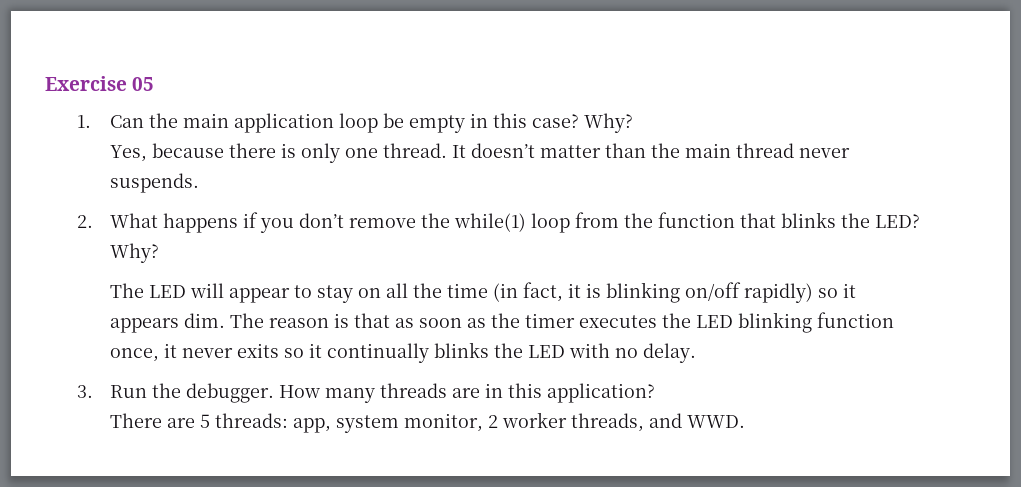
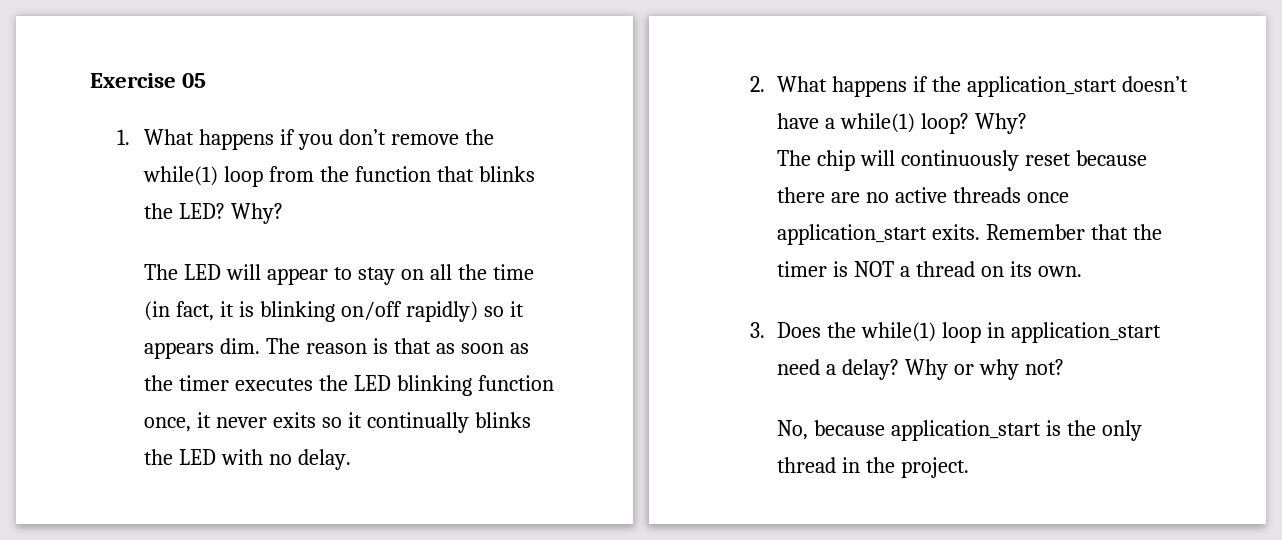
- 1. Can the main application loop be empty in this case? Why?
- Yes, because there is only one thread. It doesn’t matter than the main thread never suspends.
- 2. What happens if you don’t remove the while(1) loop from the function that blinks the LED?
+ 1. What happens if you don’t remove the while(1) loop from the function that blinks the LED?
- 3. Run the debugger. How many threads are in this application?
- There are 5 threads: app, system monitor, 2 worker threads, and WWD.
+ 2. What happens if the application_start doesn’t have a while(1) loop? Why?
+ The chip will continuously reset because there are no active threads once application_start exits. Remember that the timer is NOT a thread on its own.
+ 3. Does the while(1) loop in application_start need a delay? Why or why not?
+ No, because application_start is the only thread in the project.

